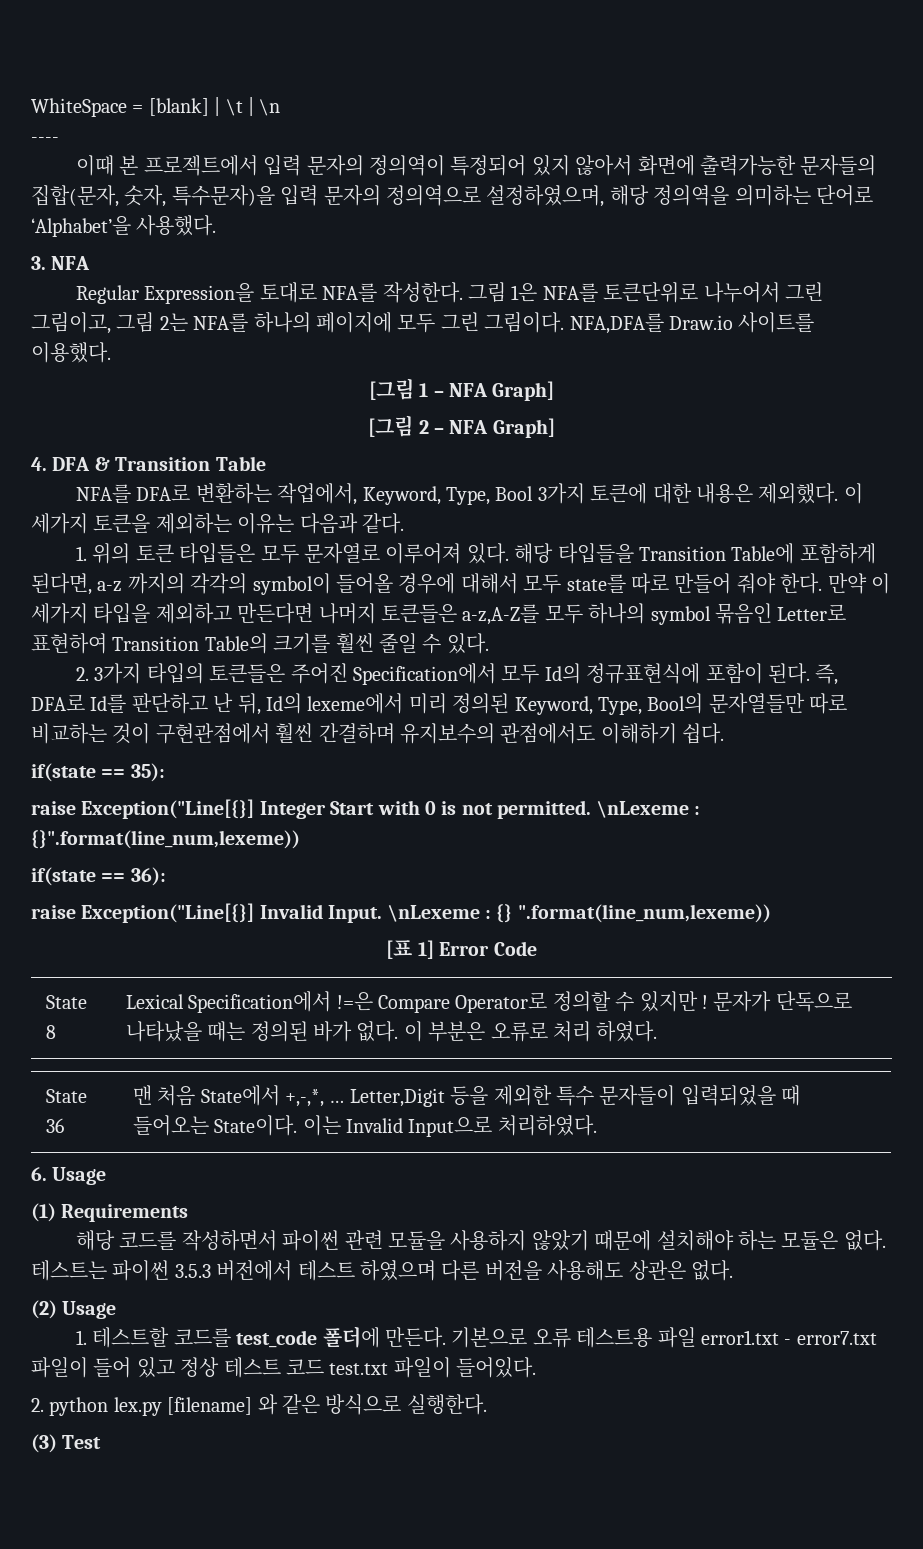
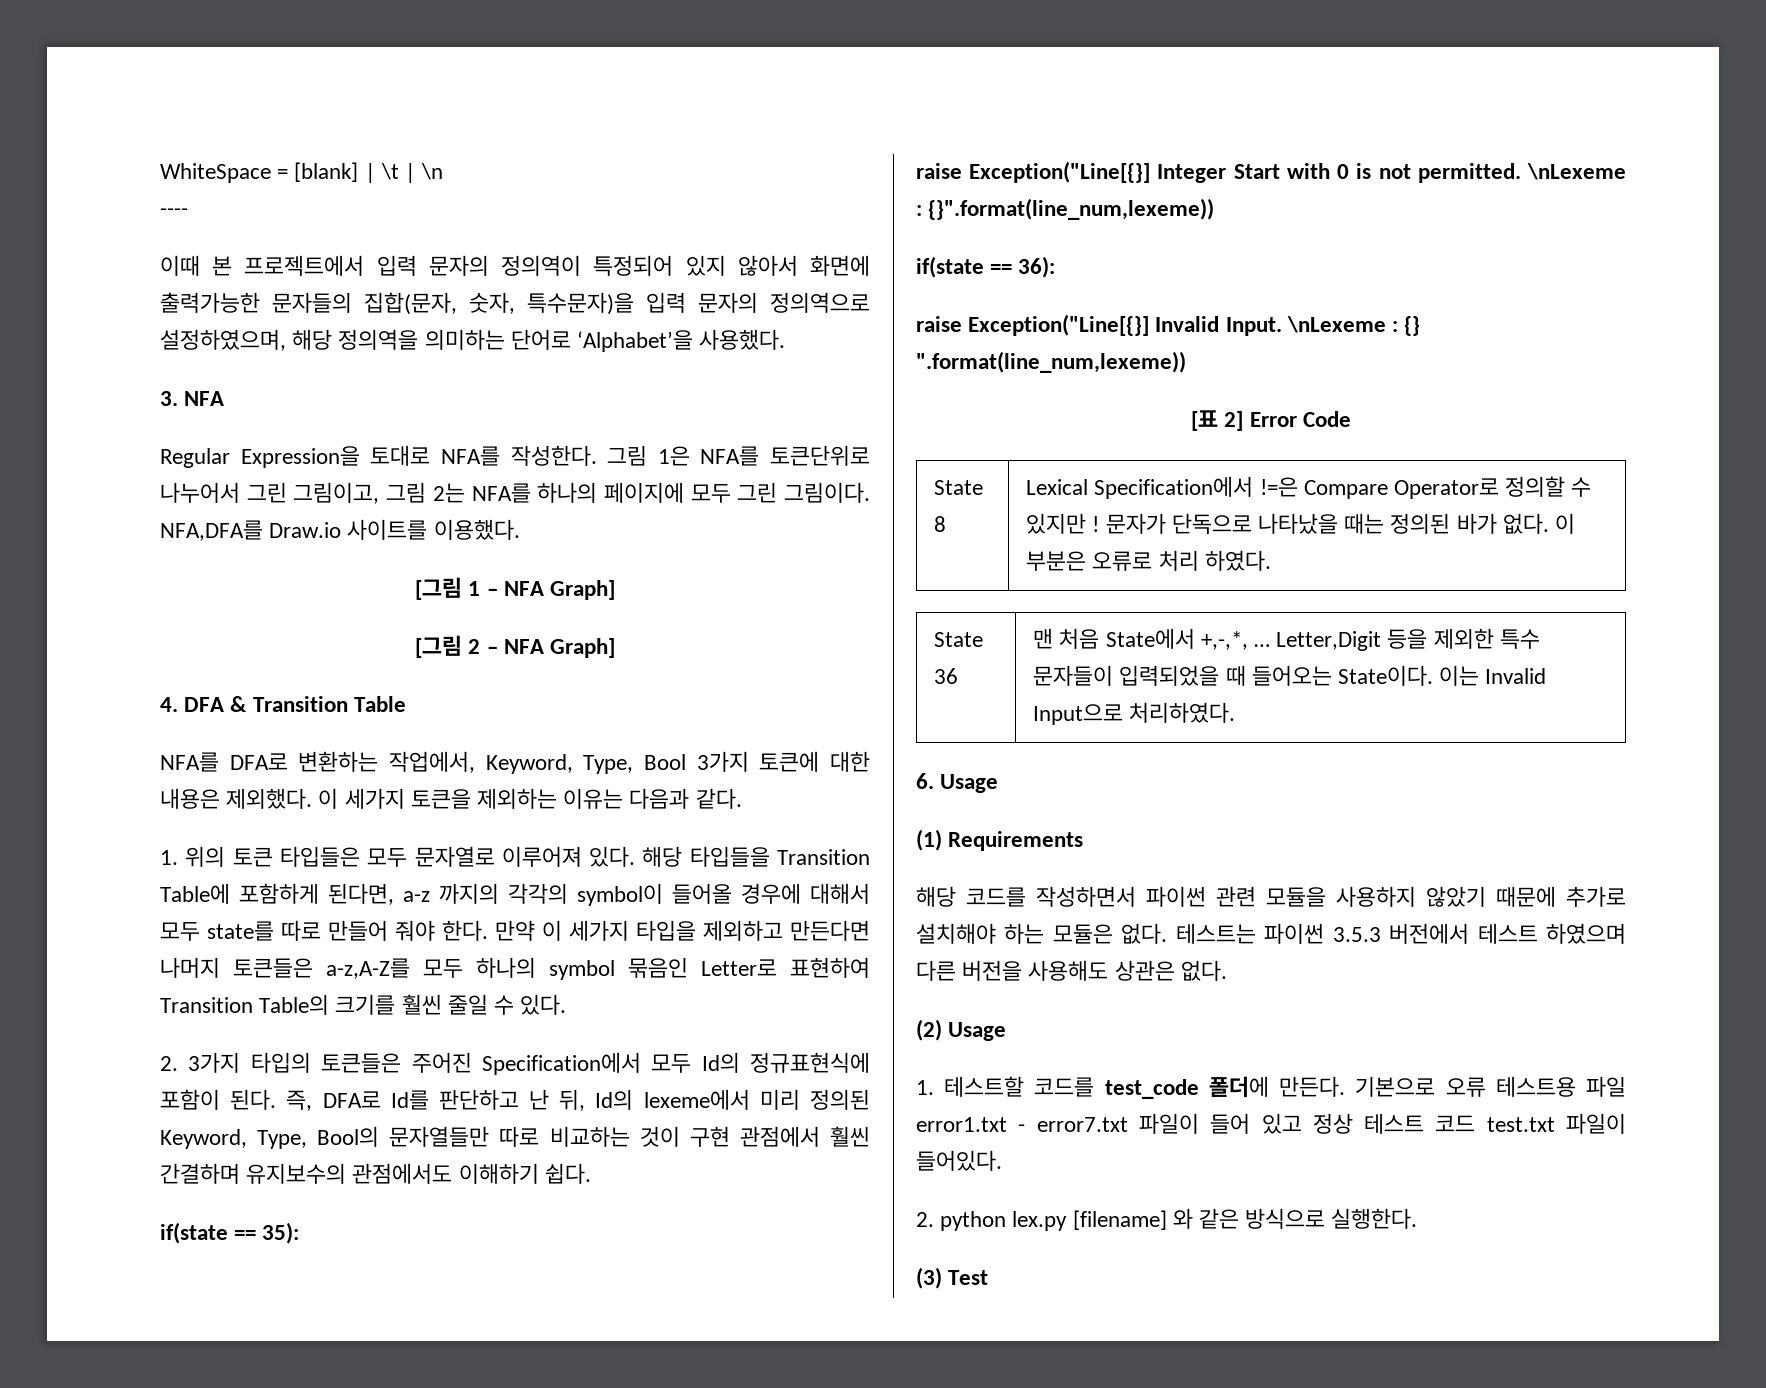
- 즉, DFA로 Id를 판단하고 난 뒤, Id의 lexeme에서 미리 정의된 Keyword, Type, Bool의 문자열들만 따로 비교하는 것이 구현관점에서 훨씬 간결하며 유지보수의 관점에서도 이해하기 쉽다.
+ 즉, DFA로 Id를 판단하고 난 뒤, Id의 lexeme에서 미리 정의된 Keyword, Type, Bool의 문자열들만 따로 비교하는 것이 구현 관점에서 훨씬 간결하며 유지보수의 관점에서도 이해하기 쉽다.
- [표 1] Error Code
+ [표 2] Error Code
- 해당 코드를 작성하면서 파이썬 관련 모듈을 사용하지 않았기 때문에 설치해야 하는 모듈은 없다.
+ 해당 코드를 작성하면서 파이썬 관련 모듈을 사용하지 않았기 때문에 추가로 설치해야 하는 모듈은 없다.

